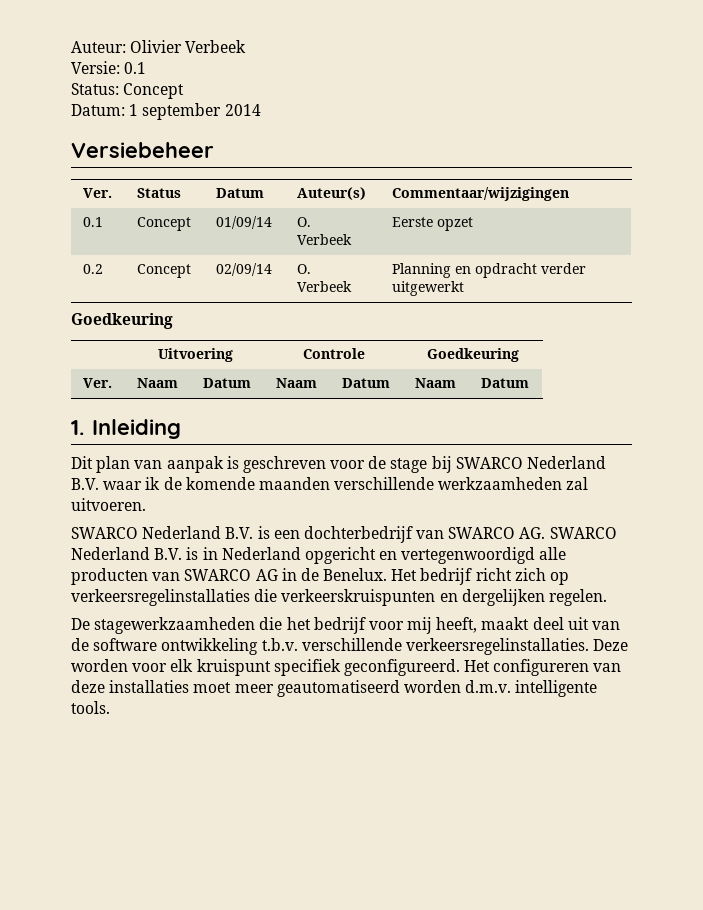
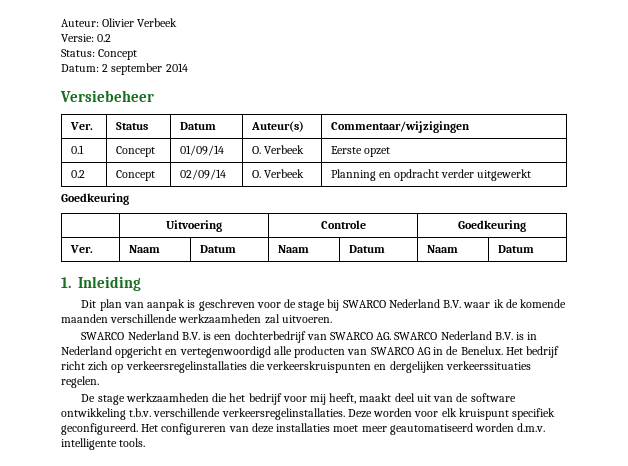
- Versie: 0.1
+ Versie: 0.2
- Datum: 1 september 2014
+ Datum: 2 september 2014
- Het bedrijf richt zich op verkeersregelinstallaties die verkeerskruispunten en dergelijken regelen.
+ Het bedrijf richt zich op verkeersregelinstallaties die verkeerskruispunten en dergelijken verkeerssituaties regelen.
- De stagewerkzaamheden die het bedrijf voor mij heeft, maakt deel uit van de software ontwikkeling t.b.v. verschillende verkeersregelinstallaties.
+ De stage werkzaamheden die het bedrijf voor mij heeft, maakt deel uit van de software ontwikkeling t.b.v. verschillende verkeersregelinstallaties.

